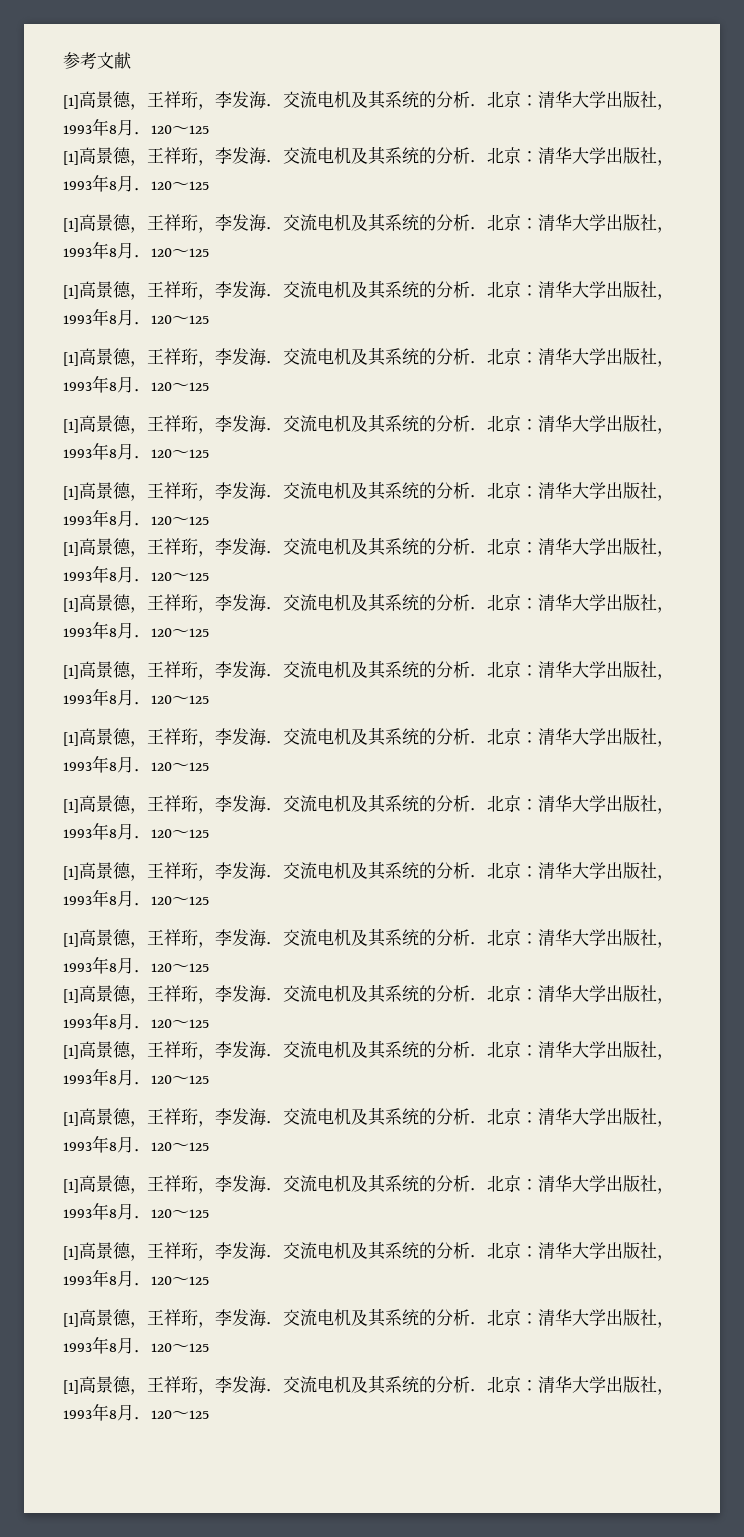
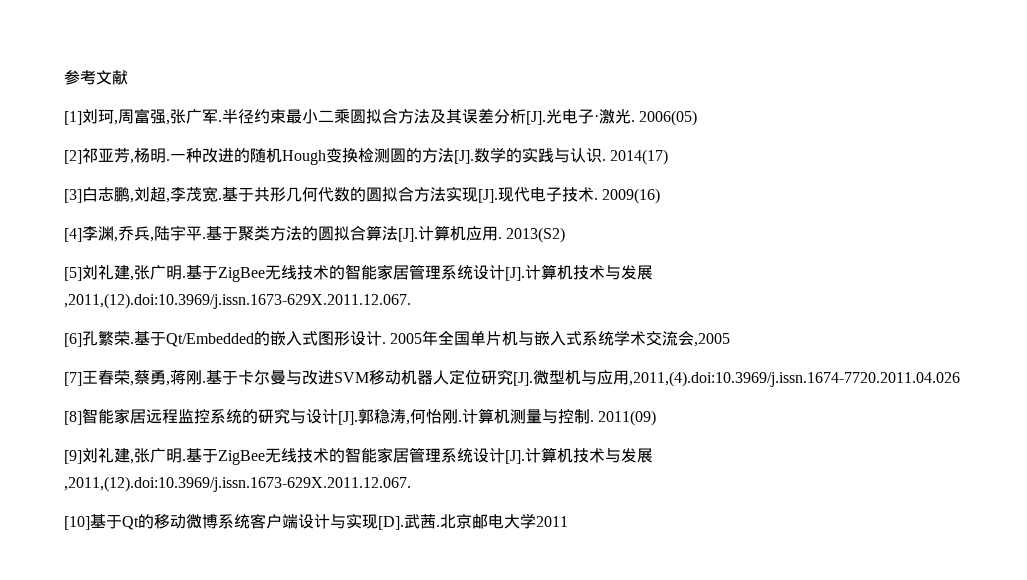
  参考文献
- [1]高景德，王祥珩，李发海．交流电机及其系统的分析．北京：清华大学出版社，1993年8月．120～125
- [1]高景德，王祥珩，李发海．交流电机及其系统的分析．北京：清华大学出版社，1993年8月．120～125
- [1]高景德，王祥珩，李发海．交流电机及其系统的分析．北京：清华大学出版社，1993年8月．120～125
- [1]高景德，王祥珩，李发海．交流电机及其系统的分析．北京：清华大学出版社，1993年8月．120～125
- [1]高景德，王祥珩，李发海．交流电机及其系统的分析．北京：清华大学出版社，1993年8月．120～125
- [1]高景德，王祥珩，李发海．交流电机及其系统的分析．北京：清华大学出版社，1993年8月．120～125
- [1]高景德，王祥珩，李发海．交流电机及其系统的分析．北京：清华大学出版社，1993年8月．120～125
- [1]高景德，王祥珩，李发海．交流电机及其系统的分析．北京：清华大学出版社，1993年8月．120～125
- [1]高景德，王祥珩，李发海．交流电机及其系统的分析．北京：清华大学出版社，1993年8月．120～125
- [1]高景德，王祥珩，李发海．交流电机及其系统的分析．北京：清华大学出版社，1993年8月．120～125
- [1]高景德，王祥珩，李发海．交流电机及其系统的分析．北京：清华大学出版社，1993年8月．120～125
- [1]高景德，王祥珩，李发海．交流电机及其系统的分析．北京：清华大学出版社，1993年8月．120～125
- [1]高景德，王祥珩，李发海．交流电机及其系统的分析．北京：清华大学出版社，1993年8月．120～125
- [1]高景德，王祥珩，李发海．交流电机及其系统的分析．北京：清华大学出版社，1993年8月．120～125
- [1]高景德，王祥珩，李发海．交流电机及其系统的分析．北京：清华大学出版社，1993年8月．120～125
- [1]高景德，王祥珩，李发海．交流电机及其系统的分析．北京：清华大学出版社，1993年8月．120～125
- [1]高景德，王祥珩，李发海．交流电机及其系统的分析．北京：清华大学出版社，1993年8月．120～125
- [1]高景德，王祥珩，李发海．交流电机及其系统的分析．北京：清华大学出版社，1993年8月．120～125
- [1]高景德，王祥珩，李发海．交流电机及其系统的分析．北京：清华大学出版社，1993年8月．120～125
- [1]高景德，王祥珩，李发海．交流电机及其系统的分析．北京：清华大学出版社，1993年8月．120～125
- [1]高景德，王祥珩，李发海．交流电机及其系统的分析．北京：清华大学出版社，1993年8月．120～125
+ [1]刘珂,周富强,张广军.半径约束最小二乘圆拟合方法及其误差分析[J].光电子·激光. 2006(05)
+ [2]祁亚芳,杨明.一种改进的随机Hough变换检测圆的方法[J].数学的实践与认识. 2014(17)
+ [3]白志鹏,刘超,李茂宽.基于共形几何代数的圆拟合方法实现[J].现代电子技术. 2009(16)
+ [4]李渊,乔兵,陆宇平.基于聚类方法的圆拟合算法[J].计算机应用. 2013(S2)
+ [5]刘礼建,张广明.基于ZigBee无线技术的智能家居管理系统设计[J].计算机技术与发展,2011,(12).doi:10.3969/j.issn.1673-629X.2011.12.067.
+ [6]孔繁荣.基于Qt/Embedded的嵌入式图形设计. 2005年全国单片机与嵌入式系统学术交流会,2005
+ [7]王春荣,蔡勇,蒋刚.基于卡尔曼与改进SVM移动机器人定位研究[J].微型机与应用,2011,(4).doi:10.3969/j.issn.1674-7720.2011.04.026
+ [8]智能家居远程监控系统的研究与设计[J].郭稳涛,何怡刚.计算机测量与控制. 2011(09)
+ [9]刘礼建,张广明.基于ZigBee无线技术的智能家居管理系统设计[J].计算机技术与发展,2011,(12).doi:10.3969/j.issn.1673-629X.2011.12.067.
+ [10]基于Qt的移动微博系统客户端设计与实现[D].武茜.北京邮电大学2011

